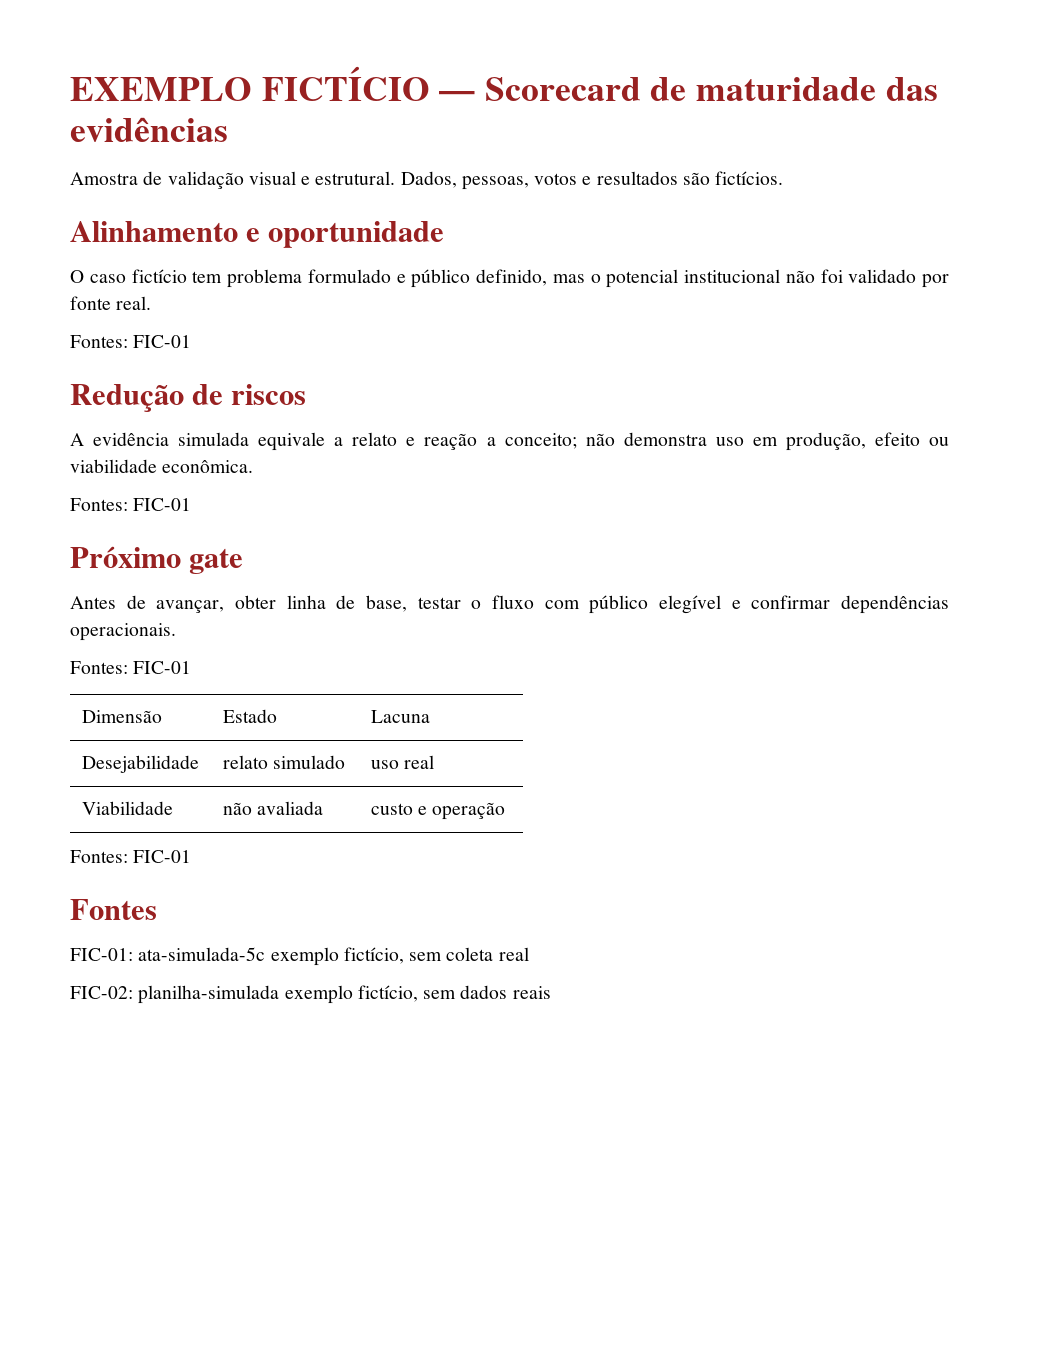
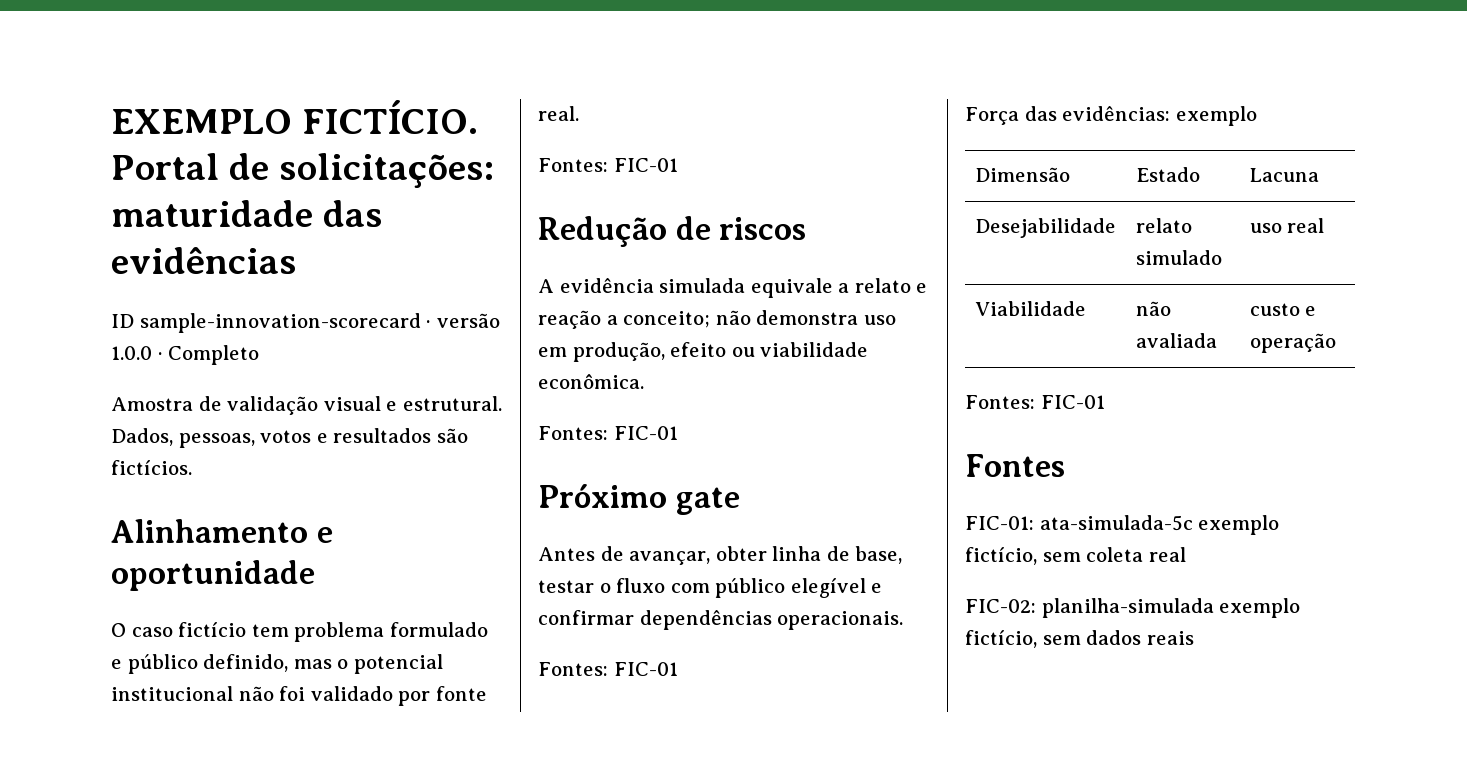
- EXEMPLO FICTÍCIO — Scorecard de maturidade das evidências
+ EXEMPLO FICTÍCIO. Portal de solicitações: maturidade das evidências
+ ID sample-innovation-scorecard · versão 1.0.0 · Completo
+ Força das evidências: exemplo

